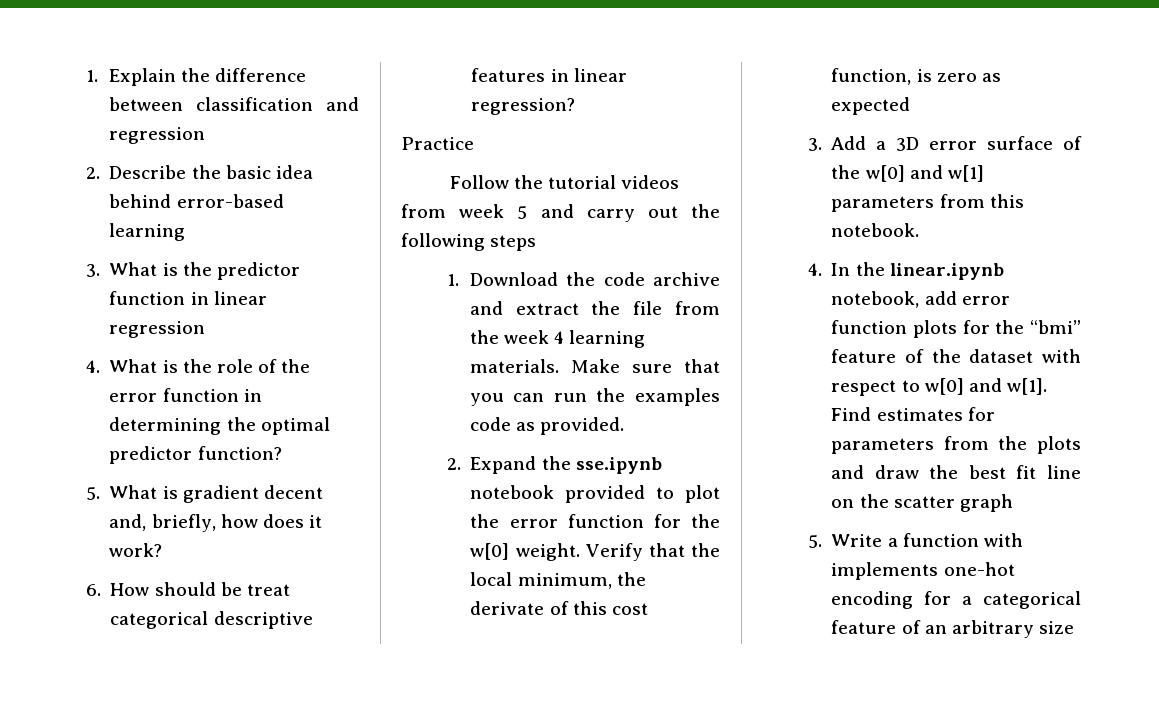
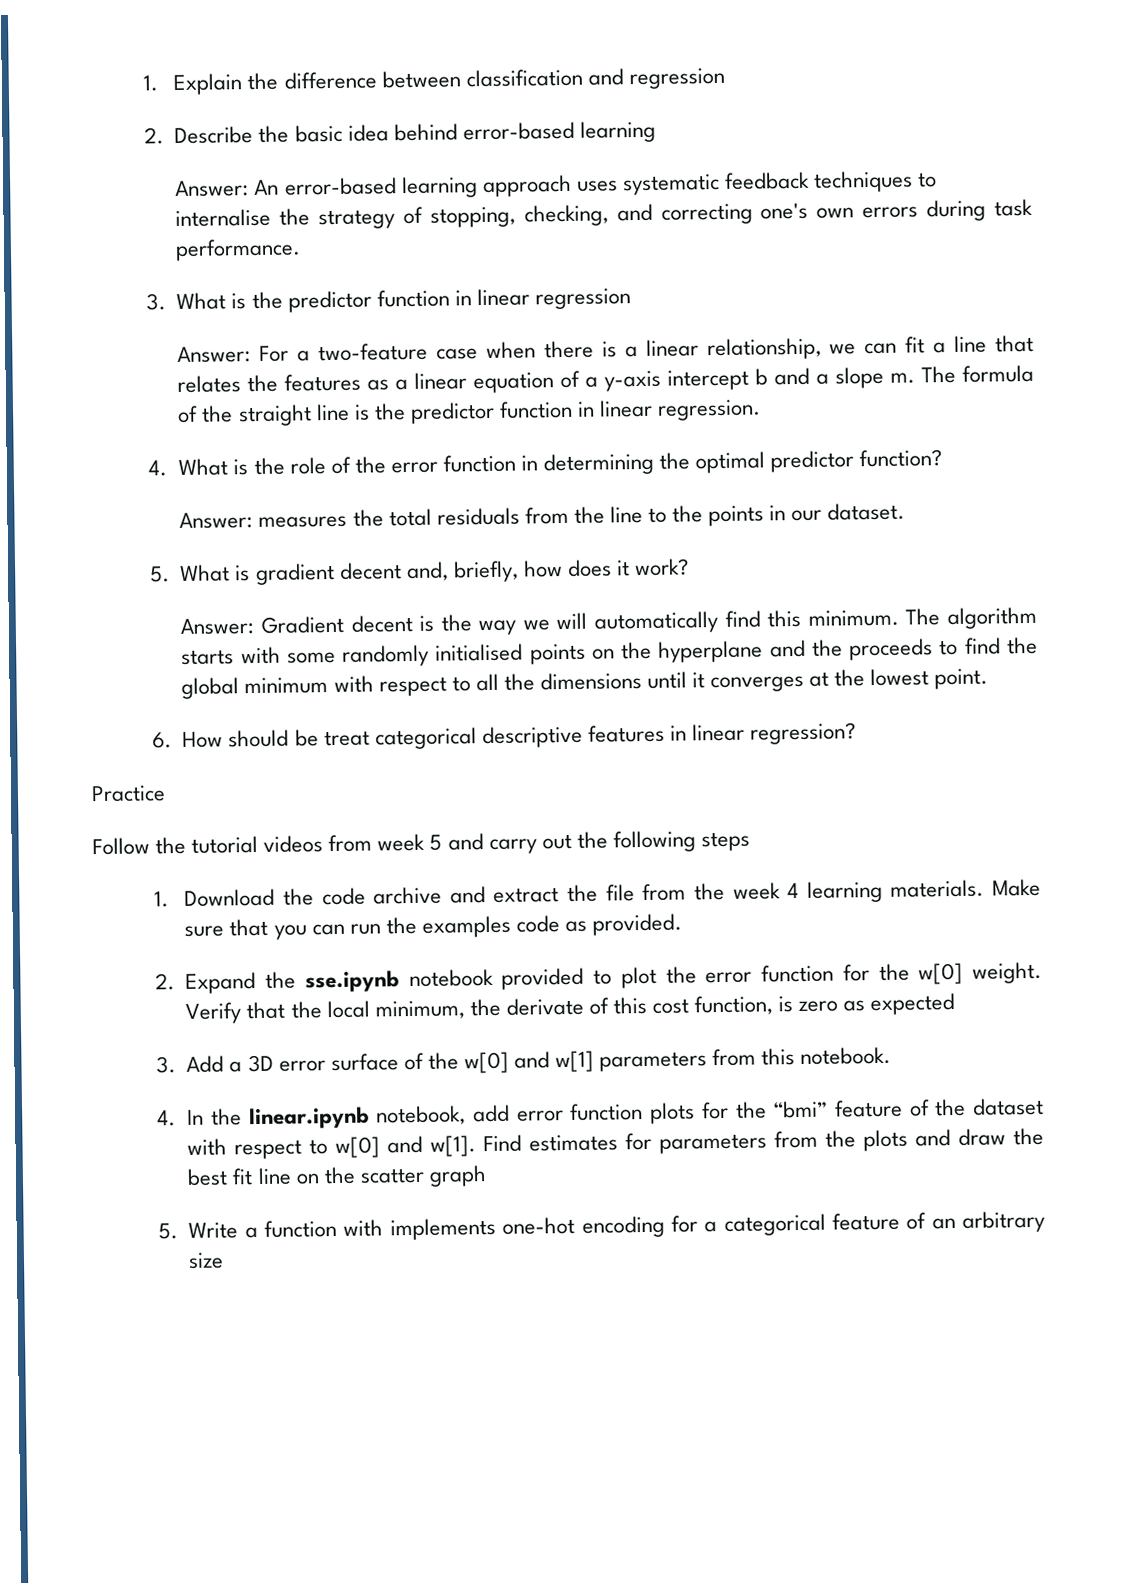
+ Answer: An error-based learning approach uses systematic feedback techniques to internalise the strategy of stopping, checking, and correcting one's own errors during task performance.
+ Answer: For a two-feature case when there is a linear relationship, we can fit a line that relates the features as a linear equation of a y-axis intercept b and a slope m. The formula of the straight line is the predictor function in linear regression.
+ Answer: measures the total residuals from the line to the points in our dataset.
+ Answer: Gradient decent is the way we will automatically find this minimum. The algorithm starts with some randomly initialised points on the hyperplane and the proceeds to find the global minimum with respect to all the dimensions until it converges at the lowest point.

